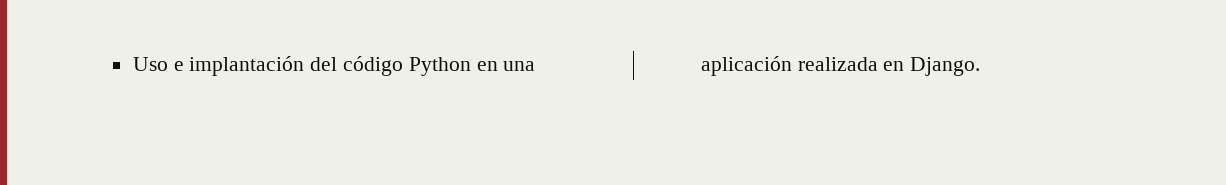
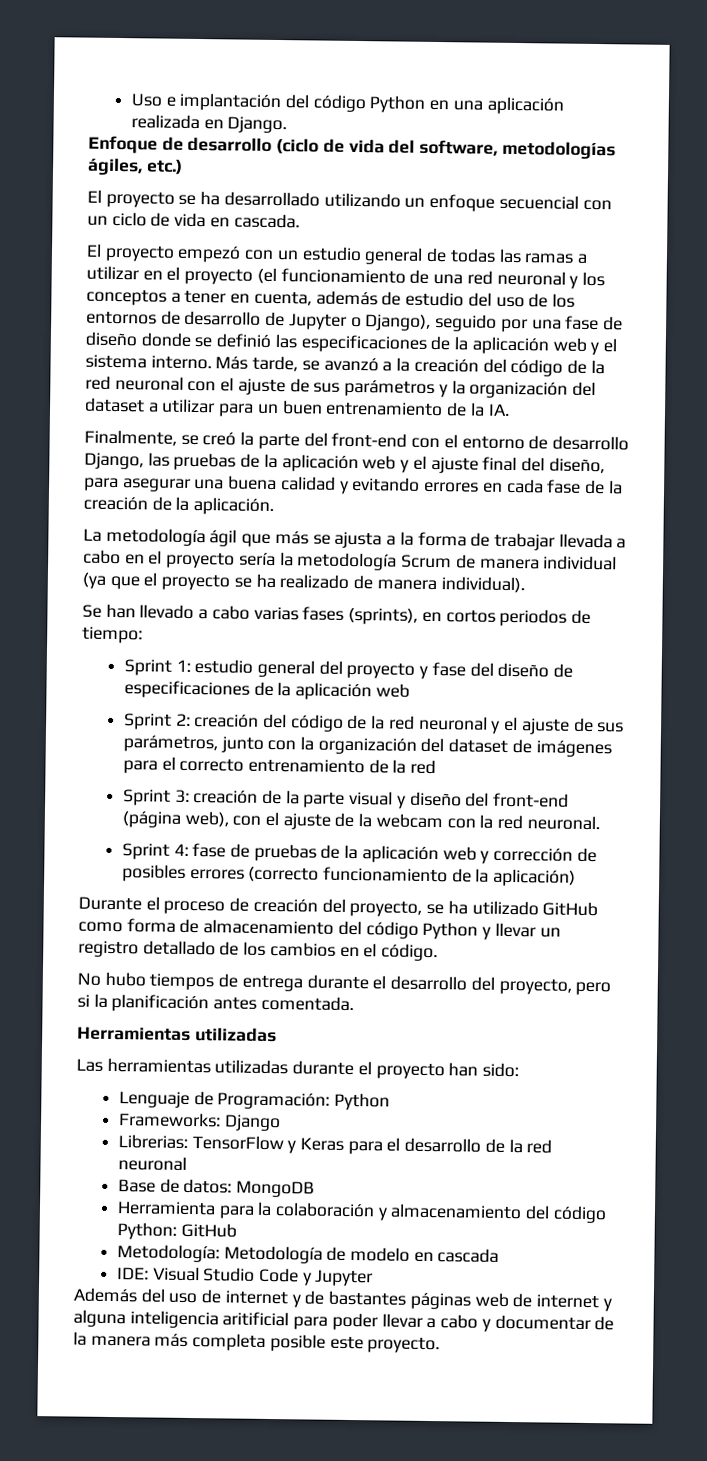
+ Enfoque de desarrollo (ciclo de vida del software, metodologías ágiles, etc.)
+ El proyecto se ha desarrollado utilizando un enfoque secuencial con un ciclo de vida en cascada.
+ El proyecto empezó con un estudio general de todas las ramas a utilizar en el proyecto (el funcionamiento de una red neuronal y los conceptos a tener en cuenta, además de estudio del uso de los entornos de desarrollo de Jupyter o Django), seguido por una fase de diseño donde se definió las especificaciones de la aplicación web y el sistema interno. Más tarde, se avanzó a la creación del código de la red neuronal con el ajuste de sus parámetros y la organización del dataset a utilizar para un buen entrenamiento de la IA.
+ Finalmente, se creó la parte del front-end con el entorno de desarrollo Django, las pruebas de la aplicación web y el ajuste final del diseño, para asegurar una buena calidad y evitando errores en cada fase de la creación de la aplicación.
+ La metodología ágil que más se ajusta a la forma de trabajar llevada a cabo en el proyecto sería la metodología Scrum de manera individual (ya que el proyecto se ha realizado de manera individual).
+ Se han llevado a cabo varias fases (sprints), en cortos periodos de tiempo:
+ Sprint 1: estudio general del proyecto y fase del diseño de especificaciones de la aplicación web
+ Sprint 2: creación del código de la red neuronal y el ajuste de sus parámetros, junto con la organización del dataset de imágenes para el correcto entrenamiento de la red
+ Sprint 3: creación de la parte visual y diseño del front-end (página web), con el ajuste de la webcam con la red neuronal.
+ Sprint 4: fase de pruebas de la aplicación web y corrección de posibles errores (correcto funcionamiento de la aplicación)
+ Durante el proceso de creación del proyecto, se ha utilizado GitHub como forma de almacenamiento del código Python y llevar un registro detallado de los cambios en el código.
+ No hubo tiempos de entrega durante el desarrollo del proyecto, pero si la planificación antes comentada.
+ Herramientas utilizadas
+ Las herramientas utilizadas durante el proyecto han sido:
+ Lenguaje de Programación: Python
+ Frameworks: Django
+ Librerias: TensorFlow y Keras para el desarrollo de la red neuronal
+ Base de datos: MongoDB
+ Herramienta para la colaboración y almacenamiento del código Python: GitHub
+ Metodología: Metodología de modelo en cascada
+ IDE: Visual Studio Code y Jupyter
+ Además del uso de internet y de bastantes páginas web de internet y alguna inteligencia aritificial para poder llevar a cabo y documentar de la manera más completa posible este proyecto.

